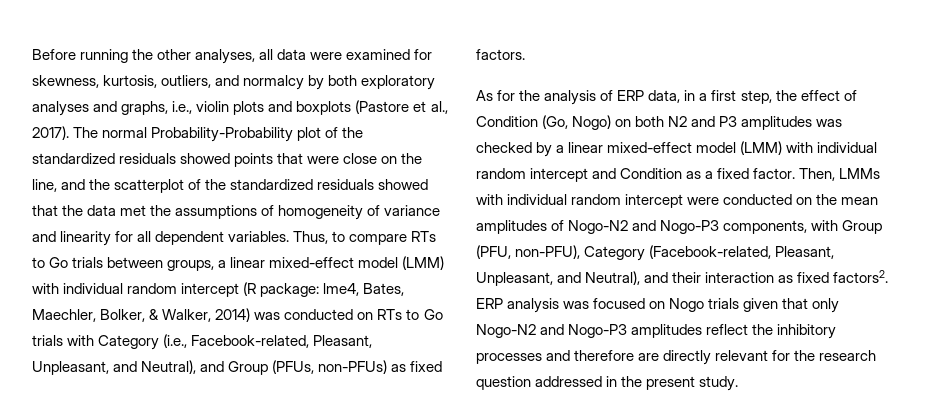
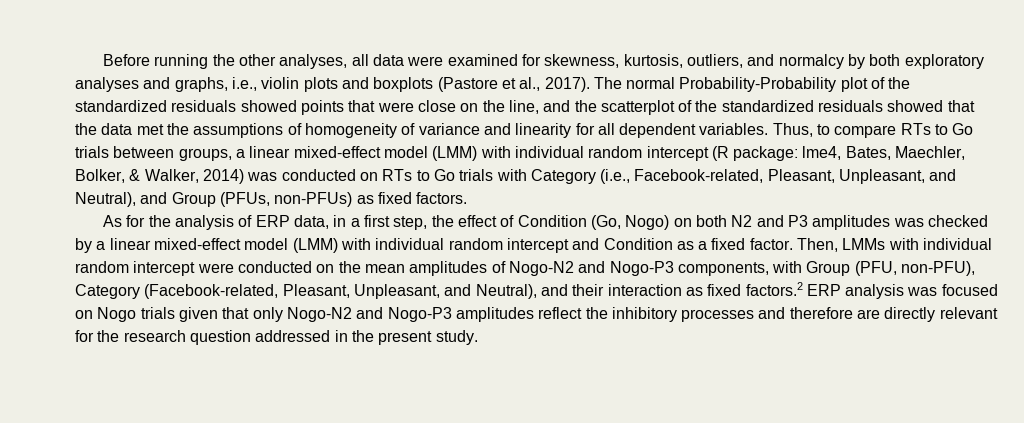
- Then, LMMs with individual random intercept were conducted on the mean amplitudes of Nogo-N2 and Nogo-P3 components, with Group (PFU, non-PFU), Category (Facebook-related, Pleasant, Unpleasant, and Neutral), and their interaction as fixed factors2. ERP analysis was focused on Nogo trials given that only Nogo-N2 and Nogo-P3 amplitudes reflect the inhibitory processes and therefore are directly relevant for the research question addressed in the present study.
+ Then, LMMs with individual random intercept were conducted on the mean amplitudes of Nogo-N2 and Nogo-P3 components, with Group (PFU, non-PFU), Category (Facebook-related, Pleasant, Unpleasant, and Neutral), and their interaction as fixed factors.2 ERP analysis was focused on Nogo trials given that only Nogo-N2 and Nogo-P3 amplitudes reflect the inhibitory processes and therefore are directly relevant for the research question addressed in the present study.

